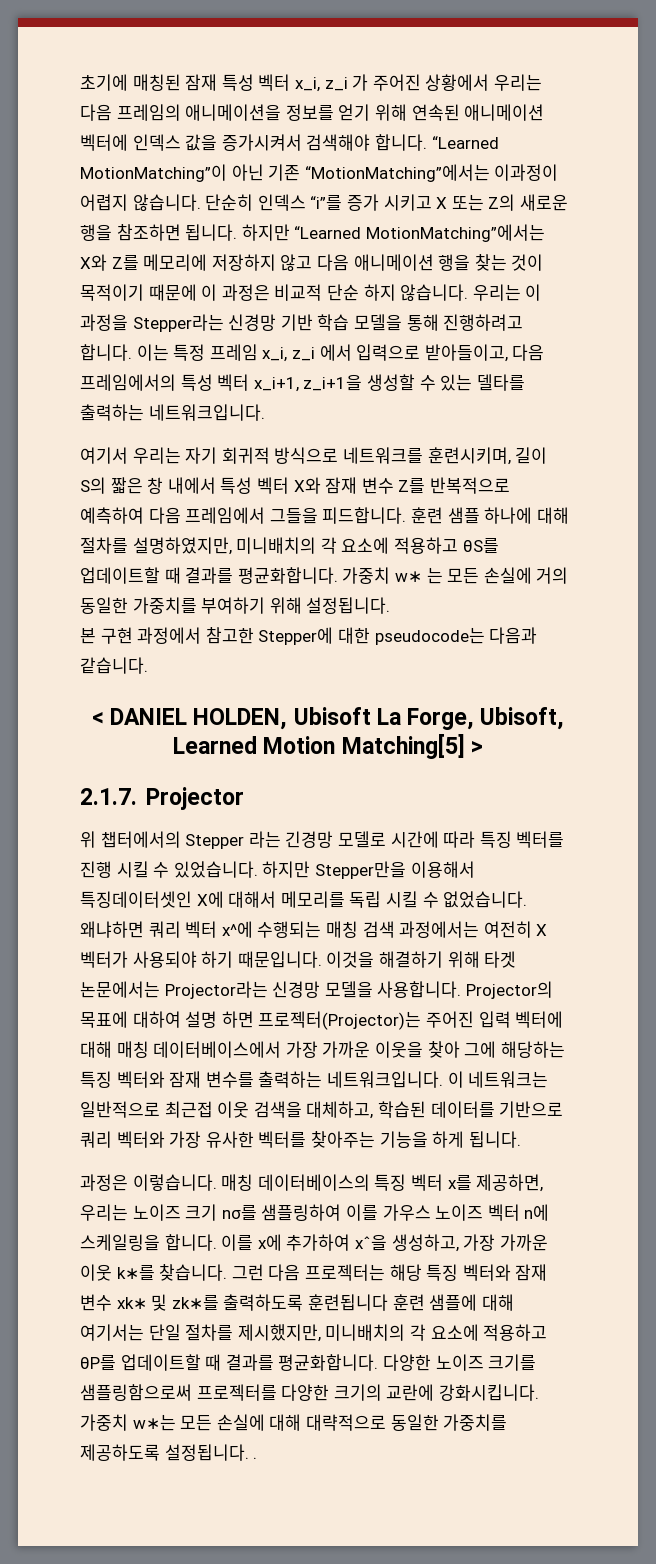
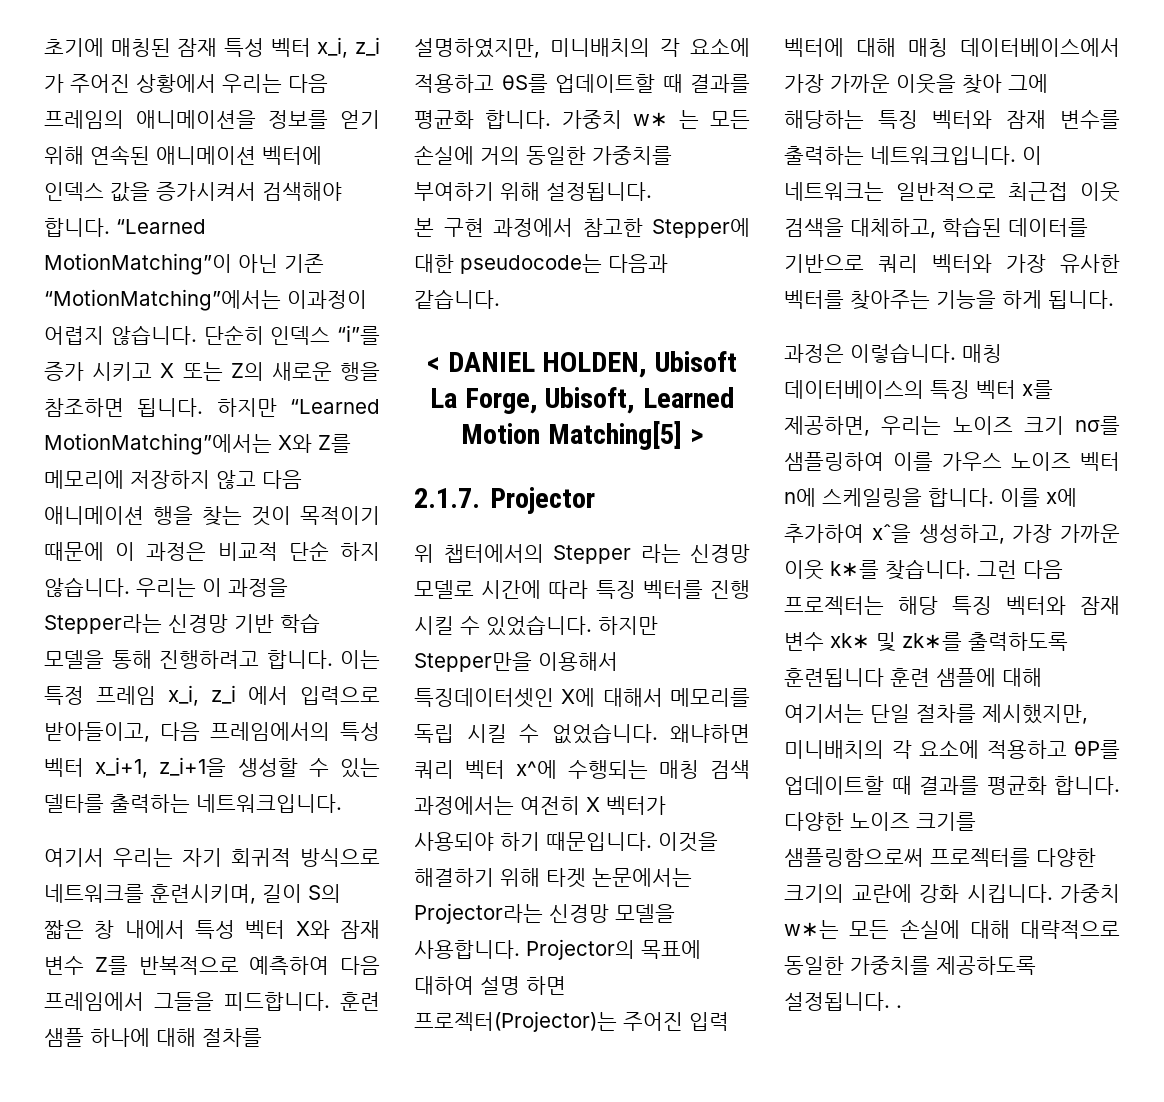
- 훈련 샘플 하나에 대해 절차를 설명하였지만, 미니배치의 각 요소에 적용하고 θS를 업데이트할 때 결과를 평균화합니다.
+ 훈련 샘플 하나에 대해 절차를 설명하였지만, 미니배치의 각 요소에 적용하고 θS를 업데이트할 때 결과를 평균화 합니다.
- 위 챕터에서의 Stepper 라는 긴경망 모델로 시간에 따라 특징 벡터를 진행 시킬 수 있었습니다.
+ 위 챕터에서의 Stepper 라는 신경망 모델로 시간에 따라 특징 벡터를 진행 시킬 수 있었습니다.
- 그런 다음 프로젝터는 해당 특징 벡터와 잠재 변수 xk∗ 및 zk∗를 출력하도록 훈련됩니다 훈련 샘플에 대해 여기서는 단일 절차를 제시했지만, 미니배치의 각 요소에 적용하고 θP를 업데이트할 때 결과를 평균화합니다.
+ 그런 다음 프로젝터는 해당 특징 벡터와 잠재 변수 xk∗ 및 zk∗를 출력하도록 훈련됩니다 훈련 샘플에 대해 여기서는 단일 절차를 제시했지만, 미니배치의 각 요소에 적용하고 θP를 업데이트할 때 결과를 평균화 합니다.
- 다양한 노이즈 크기를 샘플링함으로써 프로젝터를 다양한 크기의 교란에 강화시킵니다.
+ 다양한 노이즈 크기를 샘플링함으로써 프로젝터를 다양한 크기의 교란에 강화 시킵니다.

